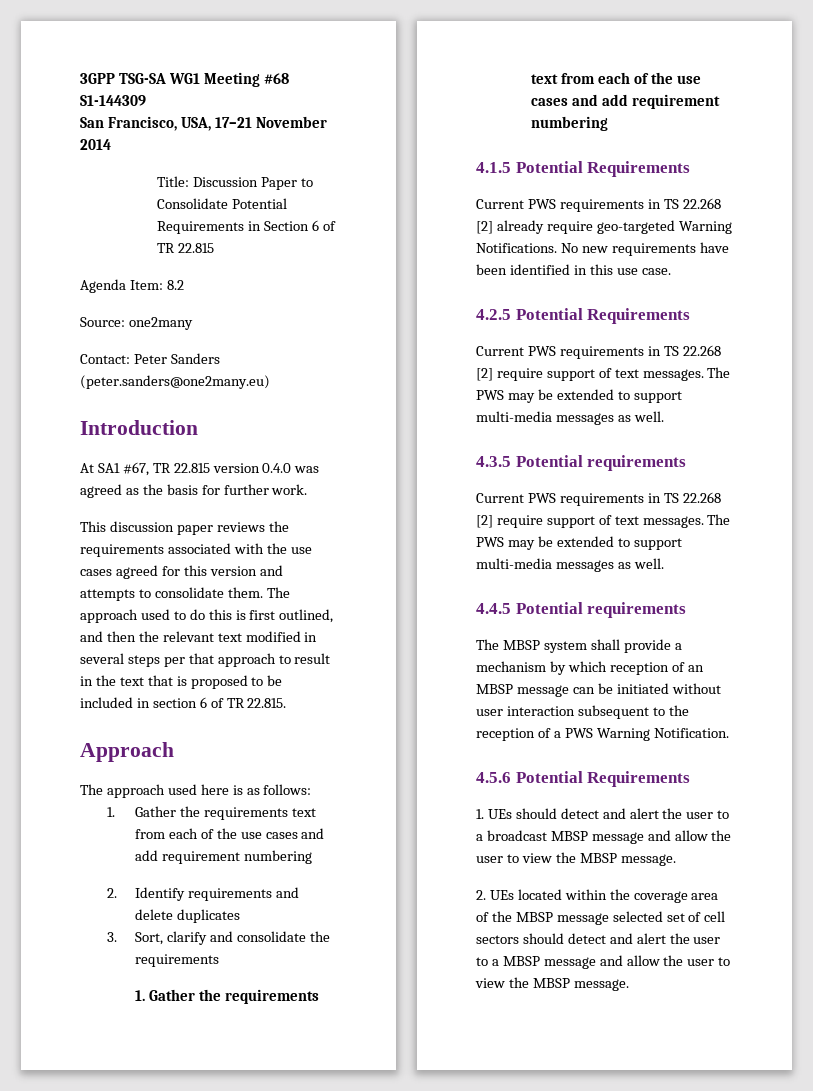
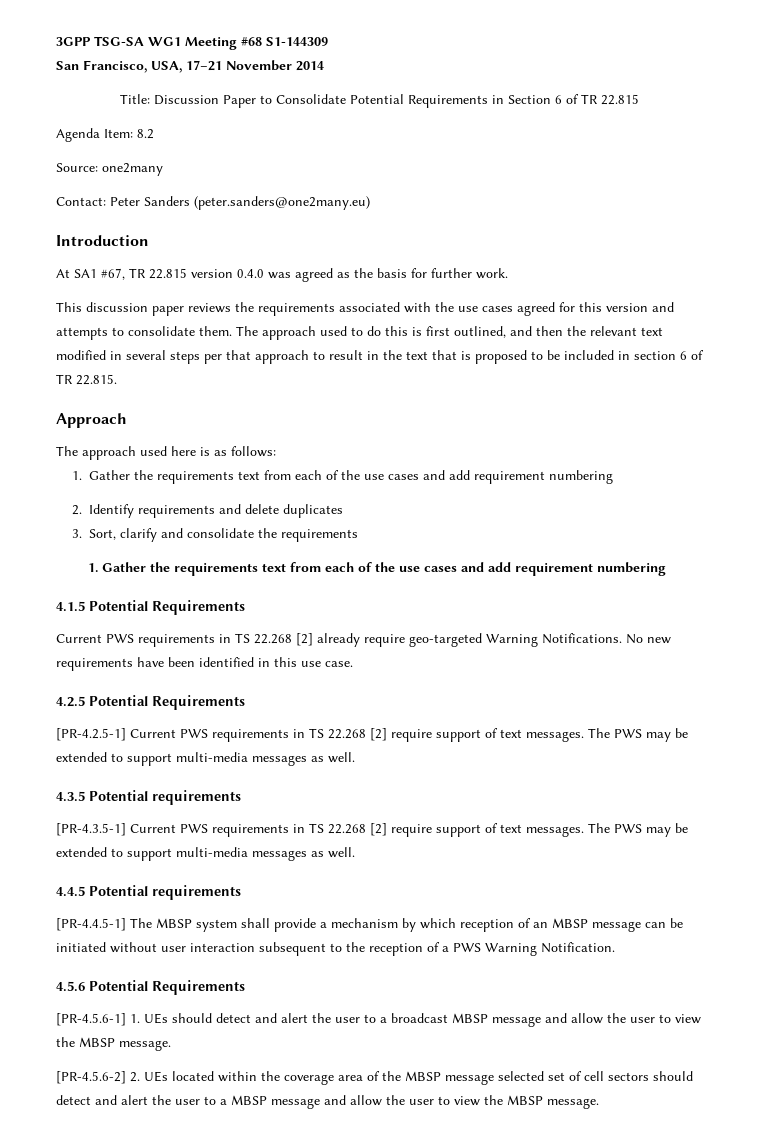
  4.2.5 Potential Requirements
- Current PWS requirements in TS 22.268 [2] require support of text messages.
+ [PR-4.2.5-1] Current PWS requirements in TS 22.268 [2] require support of text messages.
  4.3.5 Potential requirements
- Current PWS requirements in TS 22.268 [2] require support of text messages.
+ [PR-4.3.5-1] Current PWS requirements in TS 22.268 [2] require support of text messages.
- The MBSP system shall provide a mechanism by which reception of an MBSP message can be initiated without user interaction subsequent to the reception of a PWS Warning Notification.
+ [PR-4.4.5-1] The MBSP system shall provide a mechanism by which reception of an MBSP message can be initiated without user interaction subsequent to the reception of a PWS Warning Notification.
- 1. UEs should detect and alert the user to a broadcast MBSP message and allow the user to view the MBSP message.
+ [PR-4.5.6-1] 1. UEs should detect and alert the user to a broadcast MBSP message and allow the user to view the MBSP message.
- 2. UEs located within the coverage area of the MBSP message selected set of cell sectors should detect and alert the user to a MBSP message and allow the user to view the MBSP message.
+ [PR-4.5.6-2] 2. UEs located within the coverage area of the MBSP message selected set of cell sectors should detect and alert the user to a MBSP message and allow the user to view the MBSP message.

